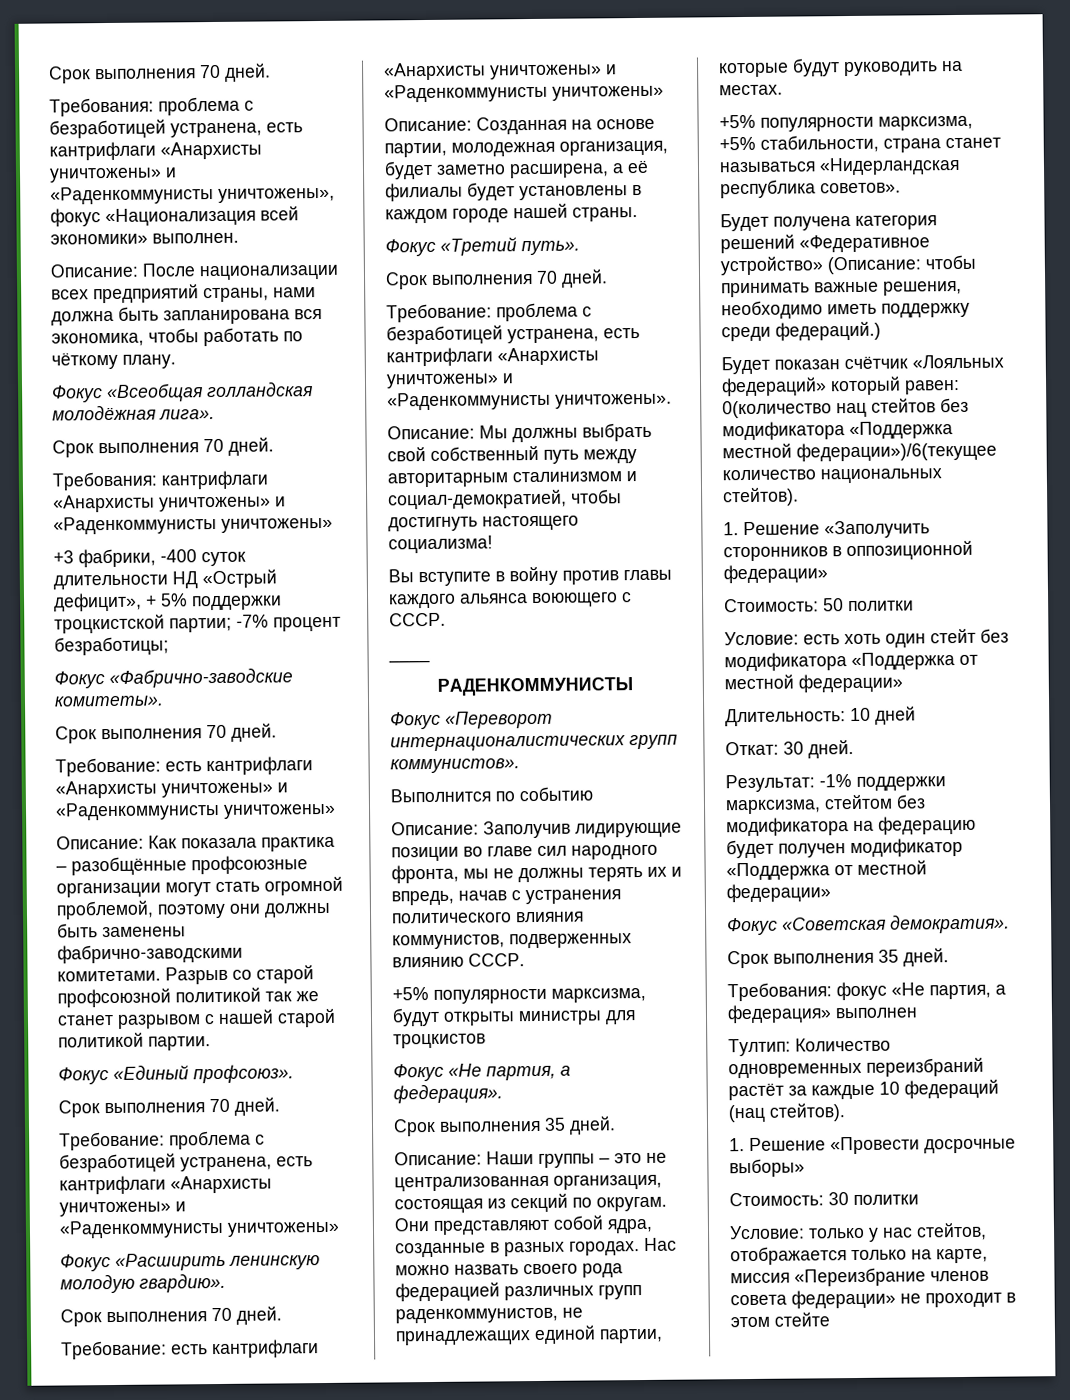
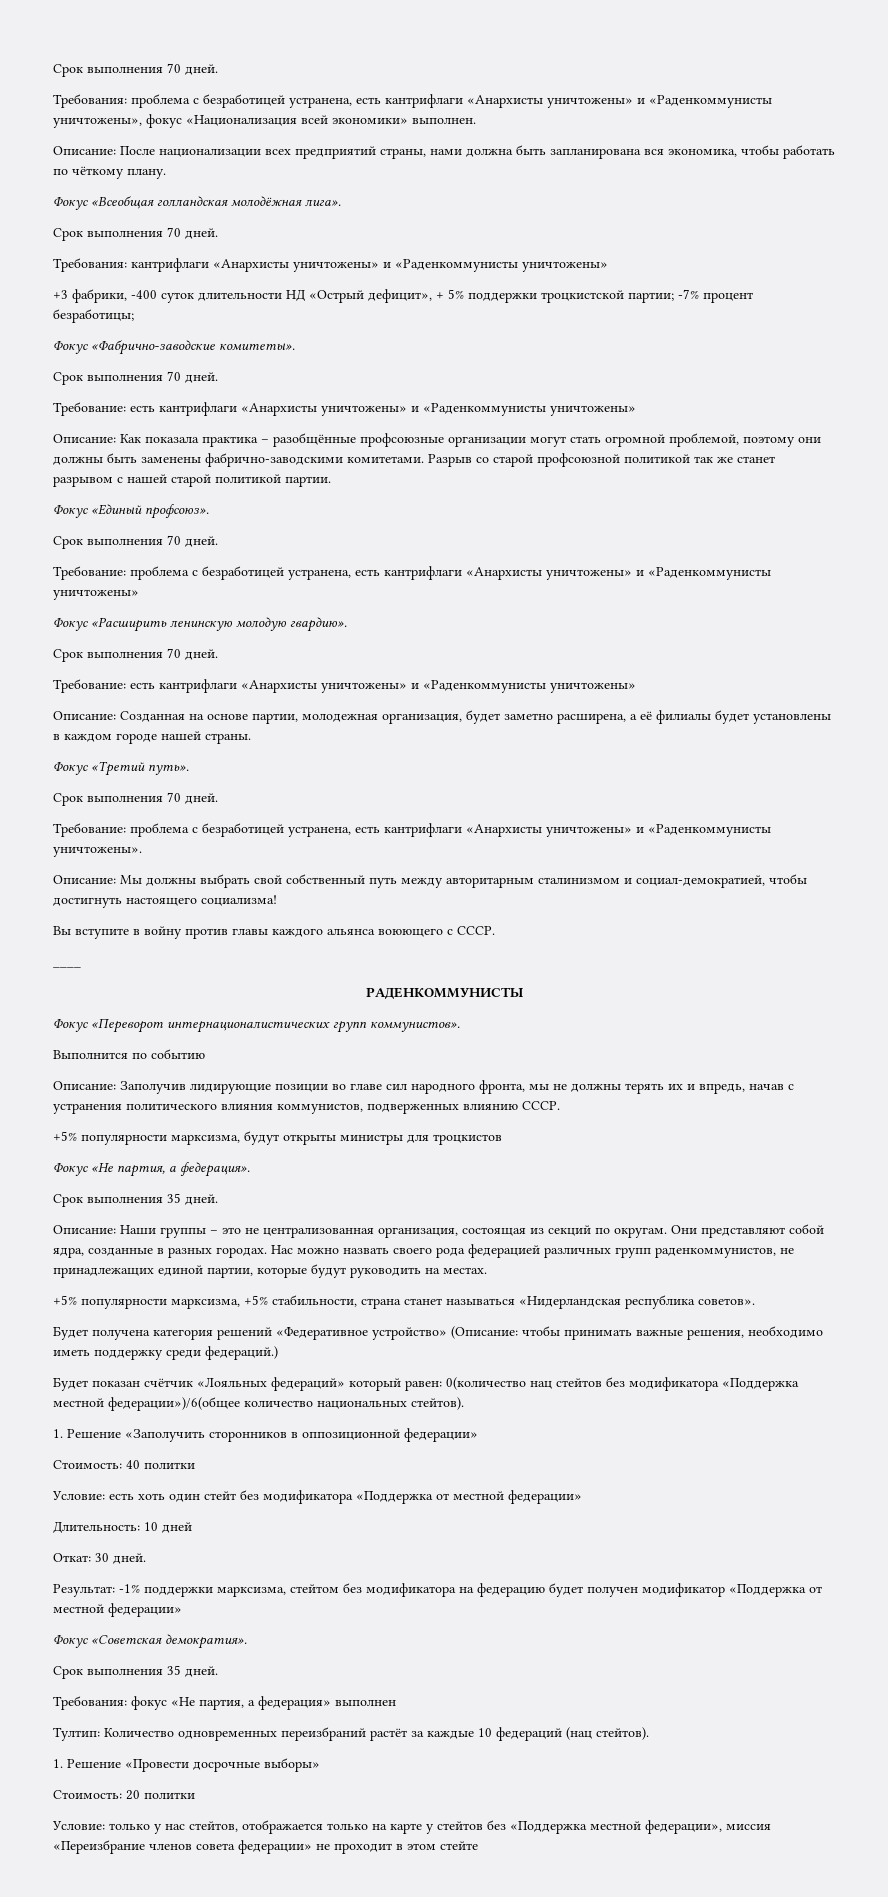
- Будет показан счётчик «Лояльных федераций» который равен: 0(количество нац стейтов без модификатора «Поддержка местной федерации»)/6(текущее количество национальных стейтов).
+ Будет показан счётчик «Лояльных федераций» который равен: 0(количество нац стейтов без модификатора «Поддержка местной федерации»)/6(общее количество национальных стейтов).
- Стоимость: 50 политки
+ Стоимость: 40 политки
- Стоимость: 30 политки
+ Стоимость: 20 политки
- Условие: только у нас стейтов, отображается только на карте, миссия «Переизбрание членов совета федерации» не проходит в этом стейте
+ Условие: только у нас стейтов, отображается только на карте у стейтов без «Поддержка местной федерации», миссия «Переизбрание членов совета федерации» не проходит в этом стейте

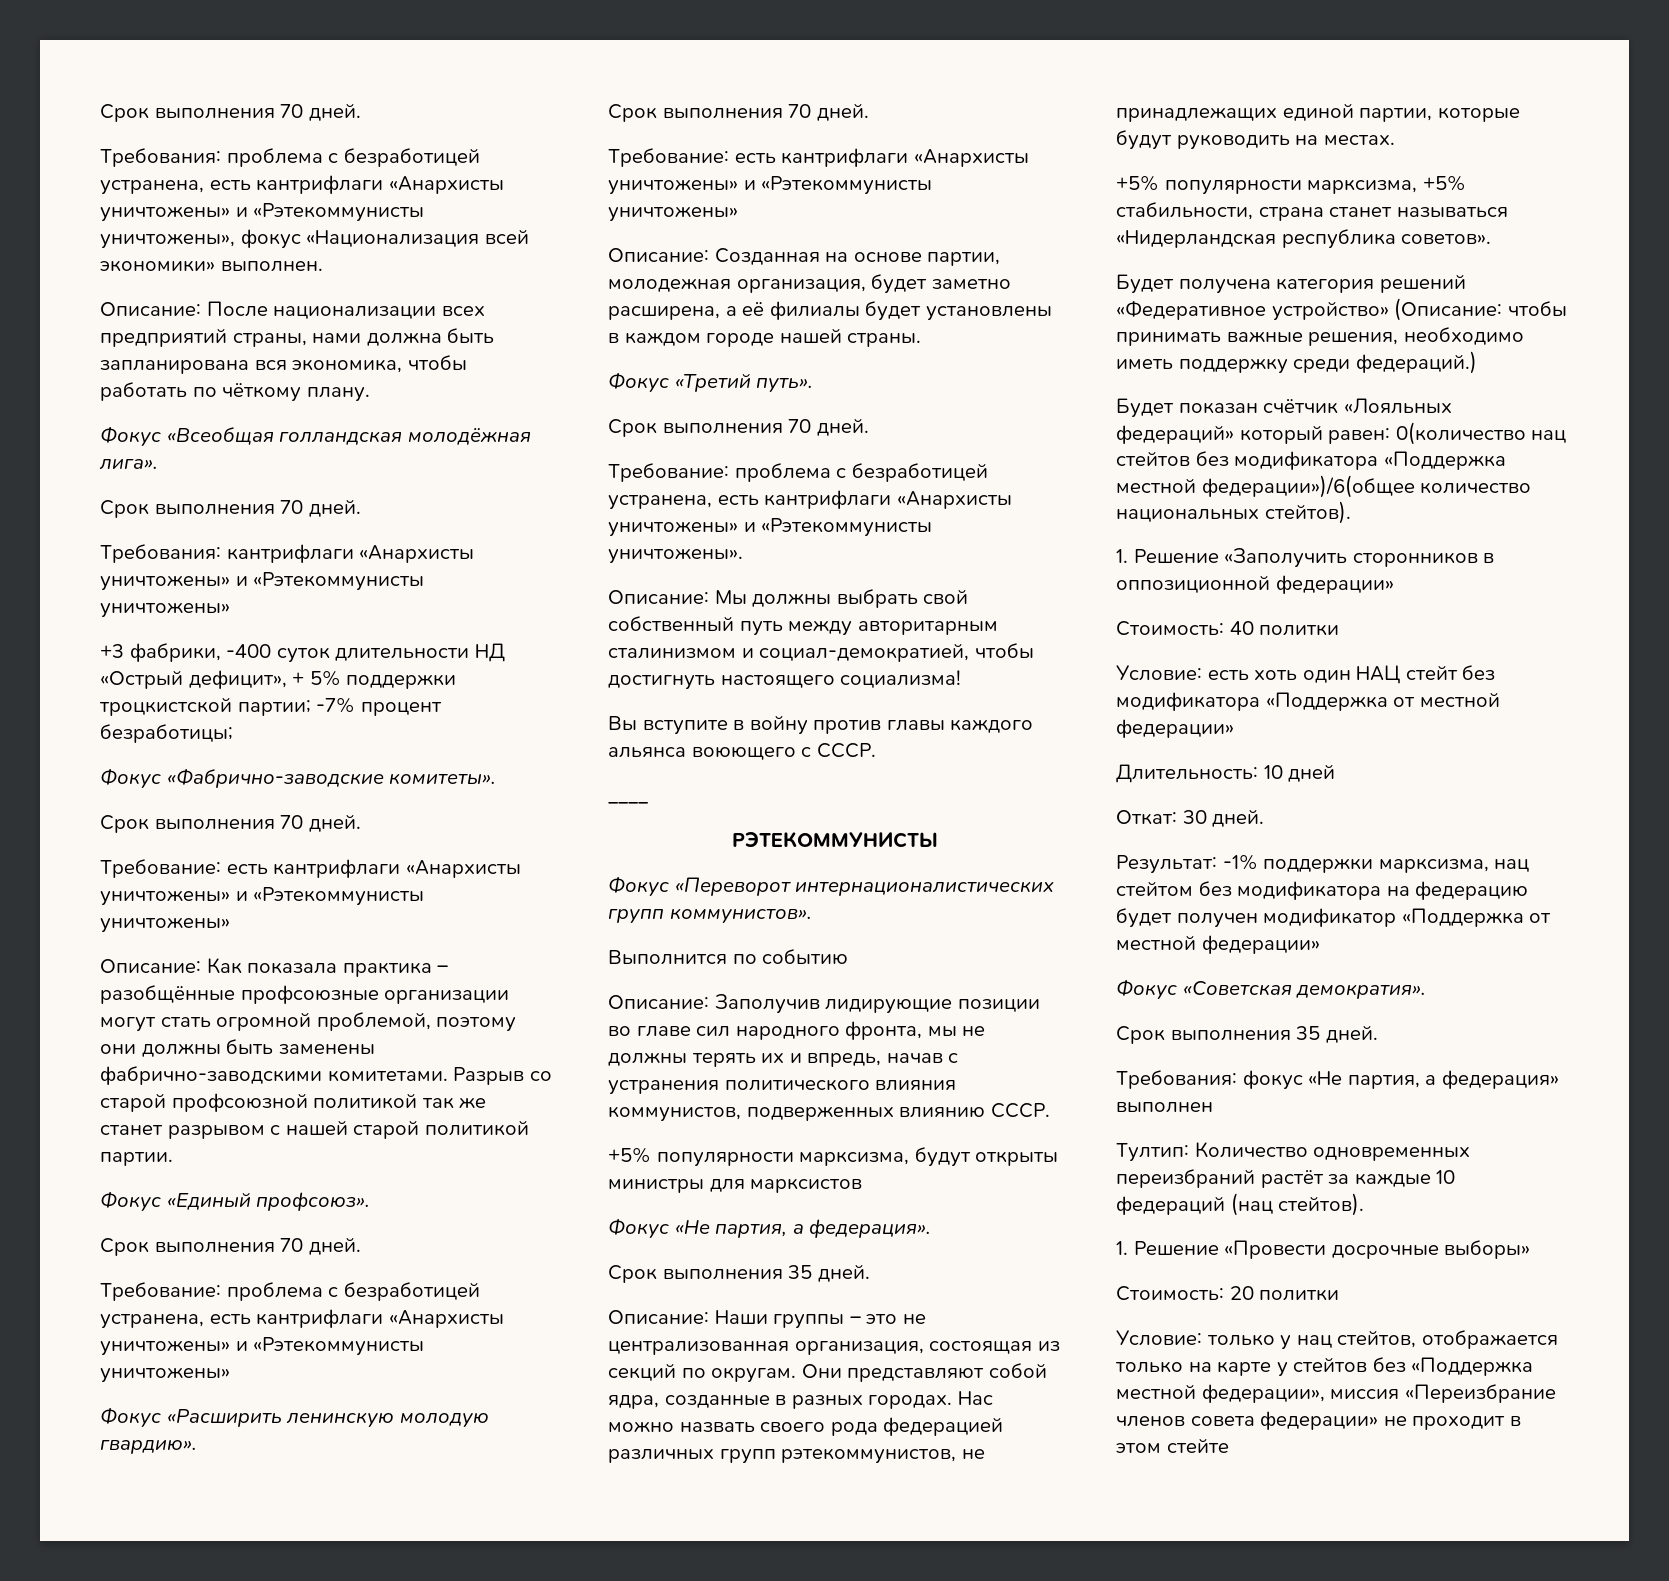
- Требования: проблема с безработицей устранена, есть кантрифлаги «Анархисты уничтожены» и «Раденкоммунисты уничтожены», фокус «Национализация всей экономики» выполнен.
+ Требования: проблема с безработицей устранена, есть кантрифлаги «Анархисты уничтожены» и «Рэтекоммунисты уничтожены», фокус «Национализация всей экономики» выполнен.
- Требования: кантрифлаги «Анархисты уничтожены» и «Раденкоммунисты уничтожены»
+ Требования: кантрифлаги «Анархисты уничтожены» и «Рэтекоммунисты уничтожены»
  Фокус «Фабрично-заводские комитеты».
  Срок выполнения 70 дней.
- Требование: есть кантрифлаги «Анархисты уничтожены» и «Раденкоммунисты уничтожены»
+ Требование: есть кантрифлаги «Анархисты уничтожены» и «Рэтекоммунисты уничтожены»
- Требование: проблема с безработицей устранена, есть кантрифлаги «Анархисты уничтожены» и «Раденкоммунисты уничтожены»
+ Требование: проблема с безработицей устранена, есть кантрифлаги «Анархисты уничтожены» и «Рэтекоммунисты уничтожены»
  Фокус «Расширить ленинскую молодую гвардию».
  Срок выполнения 70 дней.
- Требование: есть кантрифлаги «Анархисты уничтожены» и «Раденкоммунисты уничтожены»
+ Требование: есть кантрифлаги «Анархисты уничтожены» и «Рэтекоммунисты уничтожены»
- Требование: проблема с безработицей устранена, есть кантрифлаги «Анархисты уничтожены» и «Раденкоммунисты уничтожены».
+ Требование: проблема с безработицей устранена, есть кантрифлаги «Анархисты уничтожены» и «Рэтекоммунисты уничтожены».
- РАДЕНКОММУНИСТЫ
+ РЭТЕКОММУНИСТЫ
- +5% популярности марксизма, будут открыты министры для троцкистов
+ +5% популярности марксизма, будут открыты министры для марксистов
- Нас можно назвать своего рода федерацией различных групп раденкоммунистов, не принадлежащих единой партии, которые будут руководить на местах.
+ Нас можно назвать своего рода федерацией различных групп рэтекоммунистов, не принадлежащих единой партии, которые будут руководить на местах.
- Условие: есть хоть один стейт без модификатора «Поддержка от местной федерации»
+ Условие: есть хоть один НАЦ стейт без модификатора «Поддержка от местной федерации»
- Результат: -1% поддержки марксизма, стейтом без модификатора на федерацию будет получен модификатор «Поддержка от местной федерации»
+ Результат: -1% поддержки марксизма, нац стейтом без модификатора на федерацию будет получен модификатор «Поддержка от местной федерации»
- Условие: только у нас стейтов, отображается только на карте у стейтов без «Поддержка местной федерации», миссия «Переизбрание членов совета федерации» не проходит в этом стейте
+ Условие: только у нац стейтов, отображается только на карте у стейтов без «Поддержка местной федерации», миссия «Переизбрание членов совета федерации» не проходит в этом стейте

